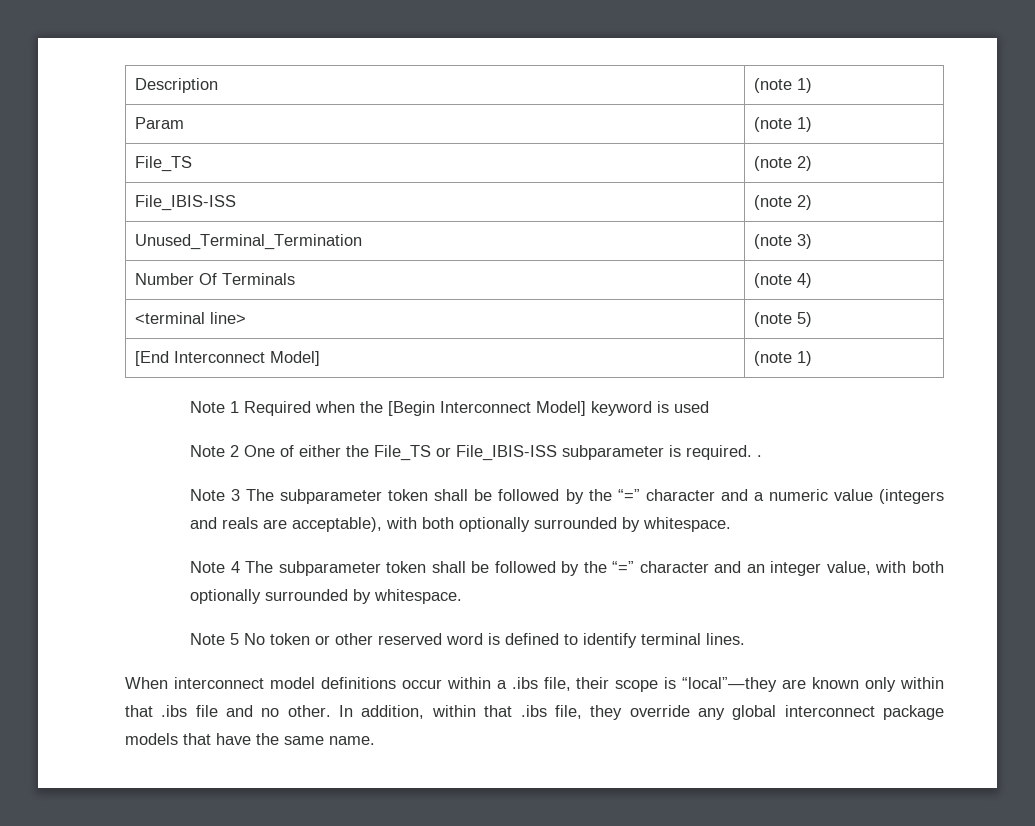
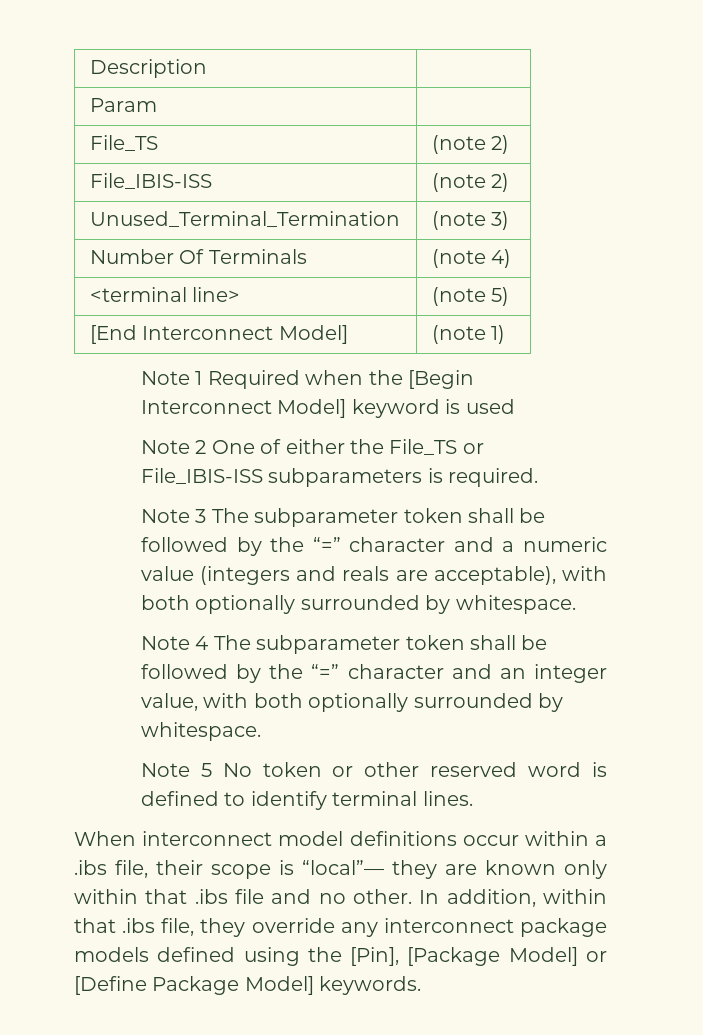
- Description | (note 1)
+ Description |
- Param | (note 1)
+ Param |
- Note 2 One of either the File_TS or File_IBIS-ISS subparameter is required. .
+ Note 2 One of either the File_TS or File_IBIS-ISS subparameters is required.
- When interconnect model definitions occur within a .ibs file, their scope is “local”—they are known only within that .ibs file and no other.
+ When interconnect model definitions occur within a .ibs file, their scope is “local”— they are known only within that .ibs file and no other.
- In addition, within that .ibs file, they override any global interconnect package models that have the same name.
+ In addition, within that .ibs file, they override any interconnect package models defined using the [Pin], [Package Model] or [Define Package Model] keywords.

